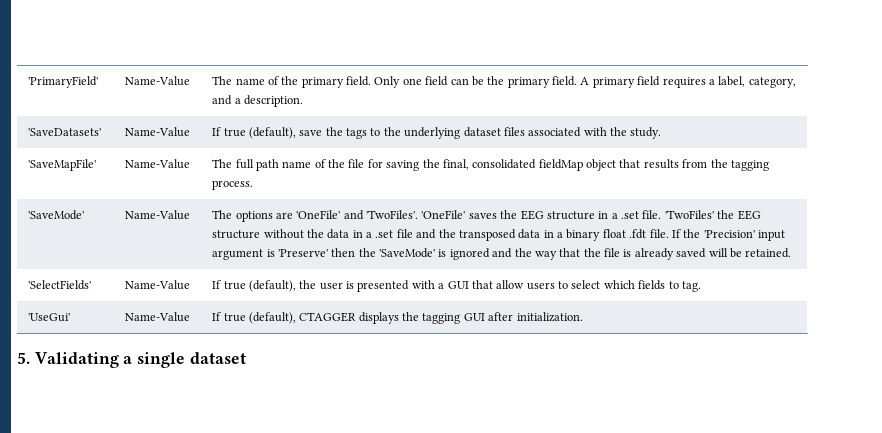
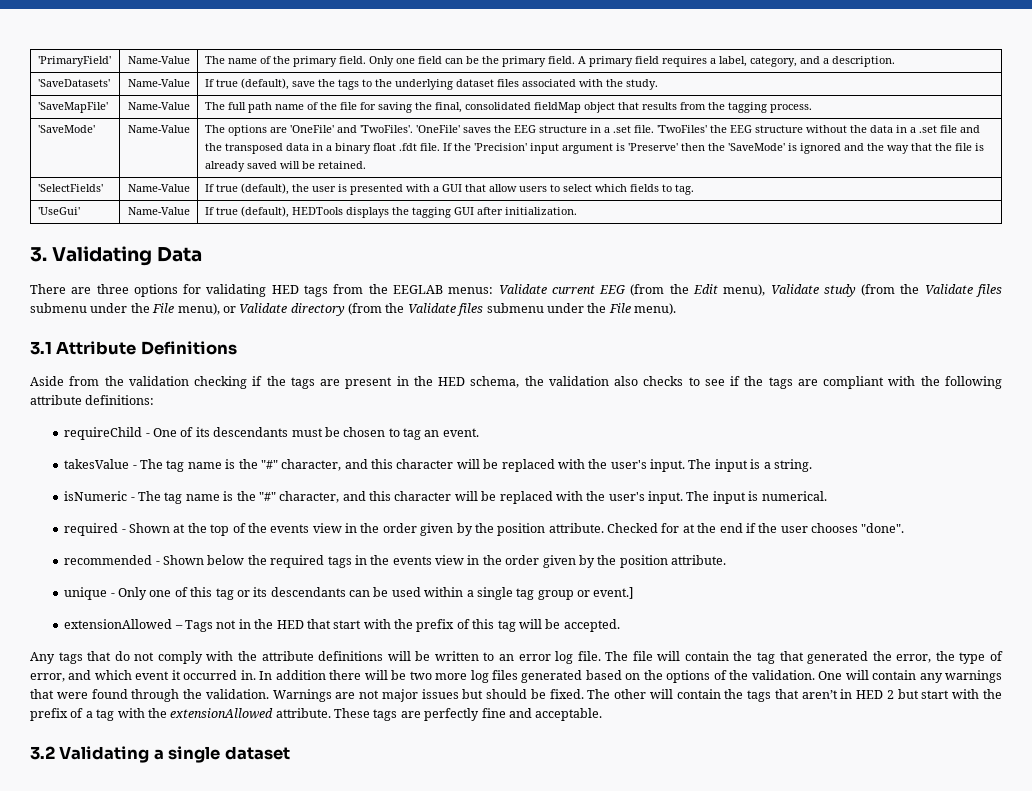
- 'UseGui' | Name-Value | If true (default), CTAGGER displays the tagging GUI after initialization.
+ 'UseGui' | Name-Value | If true (default), HEDTools displays the tagging GUI after initialization.
- 5. Validating a single dataset
+ 3. Validating Data
+ There are three options for validating HED tags from the EEGLAB menus: Validate current EEG (from the Edit menu), Validate study (from the Validate files submenu under the File menu), or Validate directory (from the Validate files submenu under the File menu).
+ 3.1 Attribute Definitions
+ Aside from the validation checking if the tags are present in the HED schema, the validation also checks to see if the tags are compliant with the following attribute definitions:
+ requireChild - One of its descendants must be chosen to tag an event.
+ takesValue - The tag name is the "#" character, and this character will be replaced with the user's input. The input is a string.
+ isNumeric - The tag name is the "#" character, and this character will be replaced with the user's input. The input is numerical.
+ required - Shown at the top of the events view in the order given by the position attribute. Checked for at the end if the user chooses "done".
+ recommended - Shown below the required tags in the events view in the order given by the position attribute.
+ unique - Only one of this tag or its descendants can be used within a single tag group or event.]
+ extensionAllowed – Tags not in the HED that start with the prefix of this tag will be accepted.
+ Any tags that do not comply with the attribute definitions will be written to an error log file. The file will contain the tag that generated the error, the type of error, and which event it occurred in. In addition there will be two more log files generated based on the options of the validation. One will contain any warnings that were found through the validation. Warnings are not major issues but should be fixed. The other will contain the tags that aren’t in HED 2 but start with the prefix of a tag with the extensionAllowed attribute. These tags are perfectly fine and acceptable.
+ 3.2 Validating a single dataset

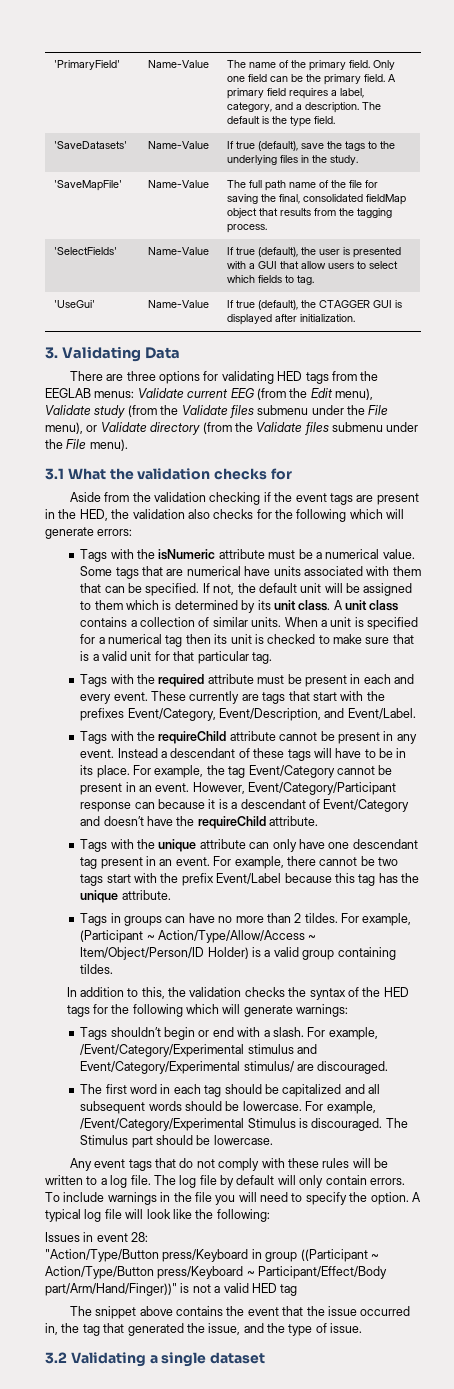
- 'PrimaryField' | Name-Value | The name of the primary field. Only one field can be the primary field. A primary field requires a label, category, and a description.
+ 'PrimaryField' | Name-Value | The name of the primary field. Only one field can be the primary field. A primary field requires a label, category, and a description. The default is the type field.
- 'SaveDatasets' | Name-Value | If true (default), save the tags to the underlying dataset files associated with the study.
+ 'SaveDatasets' | Name-Value | If true (default), save the tags to the underlying files in the study.
- 'SaveMode' | Name-Value | The options are 'OneFile' and 'TwoFiles'. 'OneFile' saves the EEG structure in a .set file. 'TwoFiles' the EEG structure without the data in a .set file and the transposed data in a binary float .fdt file. If the 'Precision' input argument is 'Preserve' then the 'SaveMode' is ignored and the way that the file is already saved will be retained.
- 'UseGui' | Name-Value | If true (default), HEDTools displays the tagging GUI after initialization.
+ 'UseGui' | Name-Value | If true (default), the CTAGGER GUI is displayed after initialization.
- 3.1 Attribute Definitions
+ 3.1 What the validation checks for
- Aside from the validation checking if the tags are present in the HED schema, the validation also checks to see if the tags are compliant with the following attribute definitions:
- requireChild - One of its descendants must be chosen to tag an event.
- takesValue - The tag name is the "#" character, and this character will be replaced with the user's input. The input is a string.
- isNumeric - The tag name is the "#" character, and this character will be replaced with the user's input. The input is numerical.
- required - Shown at the top of the events view in the order given by the position attribute. Checked for at the end if the user chooses "done".
- recommended - Shown below the required tags in the events view in the order given by the position attribute.
- unique - Only one of this tag or its descendants can be used within a single tag group or event.]
- extensionAllowed – Tags not in the HED that start with the prefix of this tag will be accepted.
+ Aside from the validation checking if the event tags are present in the HED, the validation also checks for the following which will generate errors:
+ Tags with the isNumeric attribute must be a numerical value. Some tags that are numerical have units associated with them that can be specified. If not, the default unit will be assigned to them which is determined by its unit class. A unit class contains a collection of similar units. When a unit is specified for a numerical tag then its unit is checked to make sure that is a valid unit for that particular tag.
+ Tags with the required attribute must be present in each and every event. These currently are tags that start with the prefixes Event/Category, Event/Description, and Event/Label.
+ Tags with the requireChild attribute cannot be present in any event. Instead a descendant of these tags will have to be in its place. For example, the tag Event/Category cannot be present in an event. However, Event/Category/Participant response can because it is a descendant of Event/Category and doesn’t have the requireChild attribute.
+ Tags with the unique attribute can only have one descendant tag present in an event. For example, there cannot be two tags start with the prefix Event/Label because this tag has the unique attribute.
+ Tags in groups can have no more than 2 tildes. For example, (Participant ~ Action/Type/Allow/Access ~ Item/Object/Person/ID Holder) is a valid group containing tildes.
+ In addition to this, the validation checks the syntax of the HED tags for the following which will generate warnings:
+ Tags shouldn’t begin or end with a slash. For example, /Event/Category/Experimental stimulus and Event/Category/Experimental stimulus/ are discouraged.
+ The first word in each tag should be capitalized and all subsequent words should be lowercase. For example, /Event/Category/Experimental Stimulus is discouraged. The Stimulus part should be lowercase.
- Any tags that do not comply with the attribute definitions will be written to an error log file.
+ Any event tags that do not comply with these rules will be written to a log file.
- The file will contain the tag that generated the error, the type of error, and which event it occurred in. In addition there will be two more log files generated based on the options of the validation. One will contain any warnings that were found through the validation. Warnings are not major issues but should be fixed. The other will contain the tags that aren’t in HED 2 but start with the prefix of a tag with the extensionAllowed attribute. These tags are perfectly fine and acceptable.
+ The log file by default will only contain errors. To include warnings in the file you will need to specify the option. A typical log file will look like the following:
+ Issues in event 28:
+ "Action/Type/Button press/Keyboard in group ((Participant ~ Action/Type/Button press/Keyboard ~ Participant/Effect/Body part/Arm/Hand/Finger))" is not a valid HED tag
+ The snippet above contains the event that the issue occurred in, the tag that generated the issue, and the type of issue.

